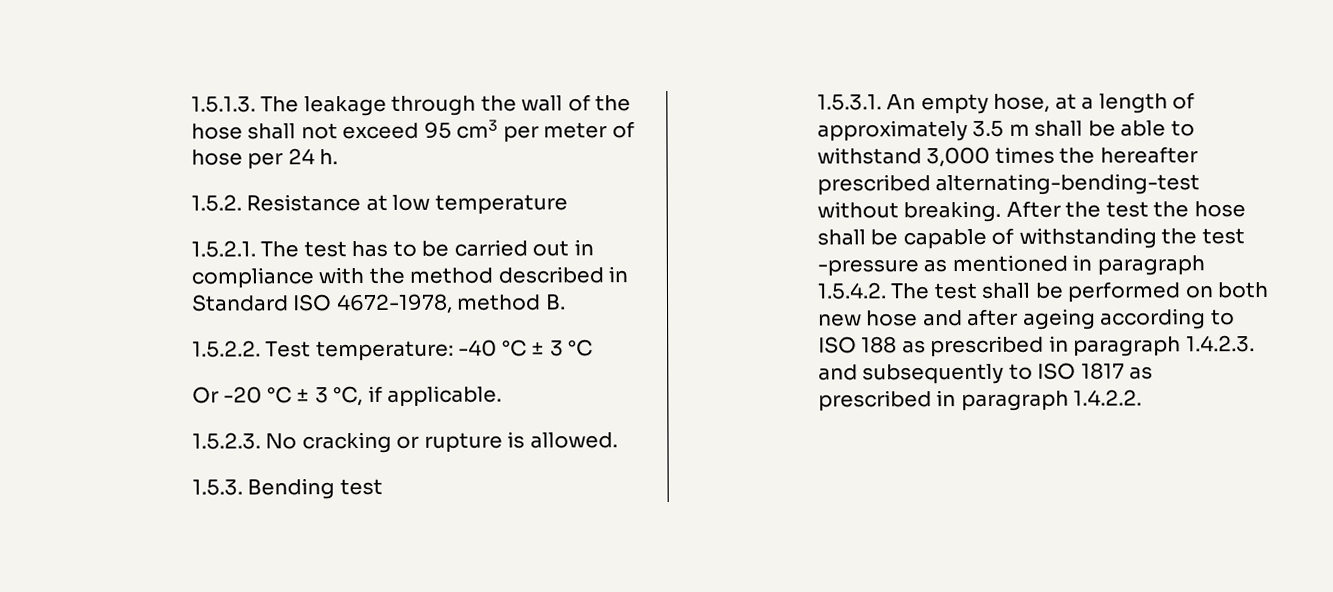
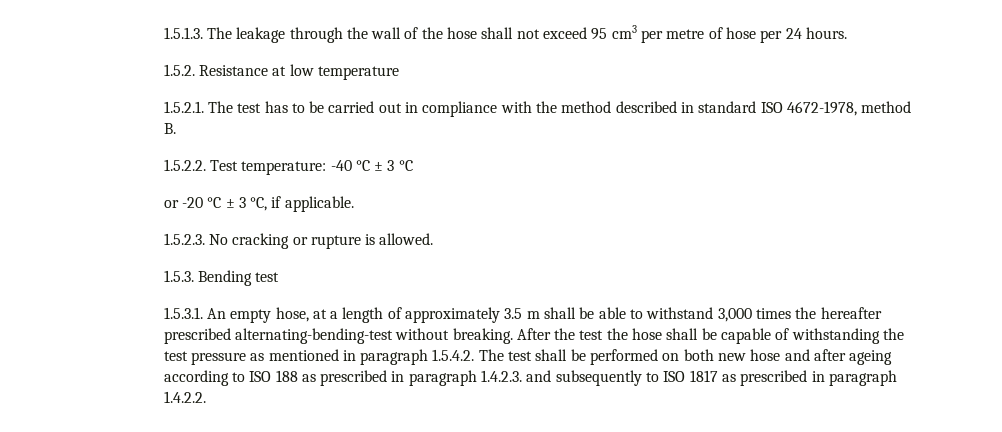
- 1.5.1.3. The leakage through the wall of the hose shall not exceed 95 cm3 per meter of hose per 24 h.
+ 1.5.1.3. The leakage through the wall of the hose shall not exceed 95 cm3 per metre of hose per 24 hours.
- 1.5.2.1. The test has to be carried out in compliance with the method described in Standard ISO 4672-1978, method B.
+ 1.5.2.1. The test has to be carried out in compliance with the method described in standard ISO 4672-1978, method B.
- Or -20 °C ± 3 °C, if applicable.
+ or -20 °C ± 3 °C, if applicable.
- After the test the hose shall be capable of withstanding the test -pressure as mentioned in paragraph 1.5.4.2. The test shall be performed on both new hose and after ageing according to ISO 188 as prescribed in paragraph 1.4.2.3. and subsequently to ISO 1817 as prescribed in paragraph 1.4.2.2.
+ After the test the hose shall be capable of withstanding the test pressure as mentioned in paragraph 1.5.4.2. The test shall be performed on both new hose and after ageing according to ISO 188 as prescribed in paragraph 1.4.2.3. and subsequently to ISO 1817 as prescribed in paragraph 1.4.2.2.

